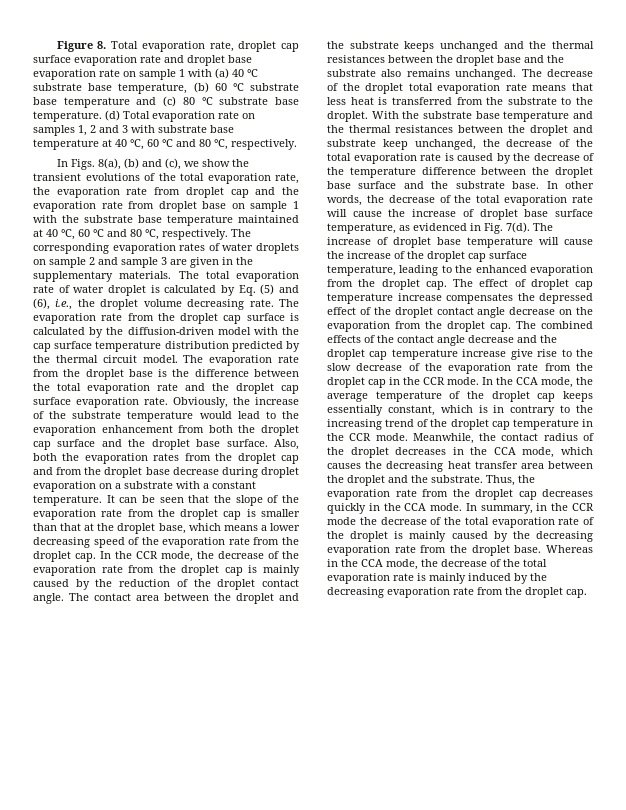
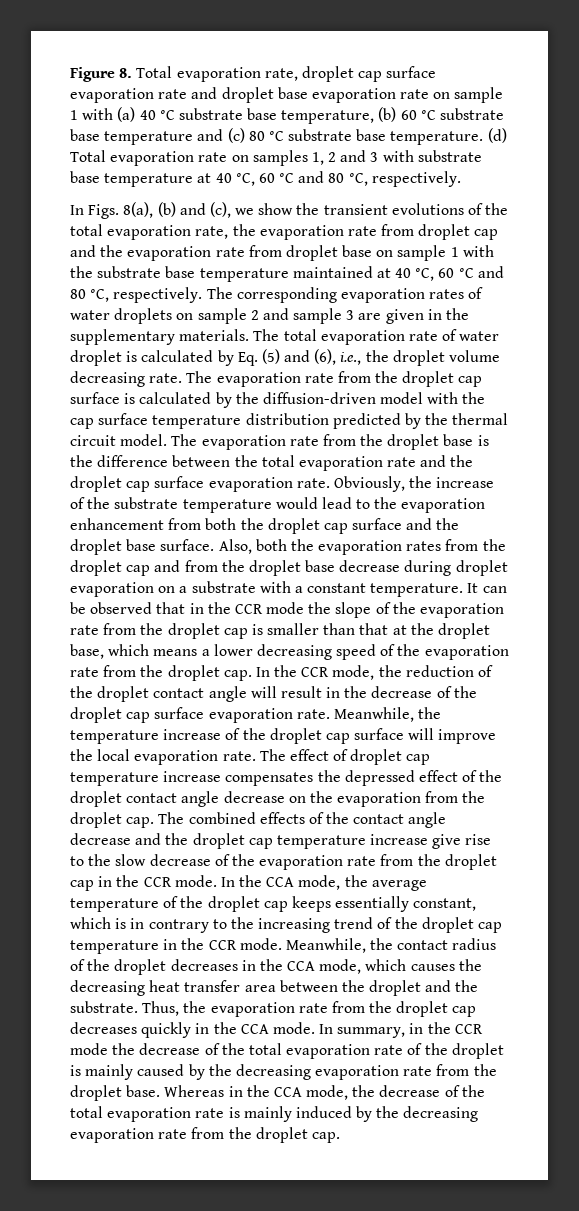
- It can be seen that the slope of the evaporation rate from the droplet cap is smaller than that at the droplet base, which means a lower decreasing speed of the evaporation rate from the droplet cap.
+ It can be observed that in the CCR mode the slope of the evaporation rate from the droplet cap is smaller than that at the droplet base, which means a lower decreasing speed of the evaporation rate from the droplet cap.
- In the CCR mode, the decrease of the evaporation rate from the droplet cap is mainly caused by the reduction of the droplet contact angle. The contact area between the droplet and the substrate keeps unchanged and the thermal resistances between the droplet base and the substrate also remains unchanged. The decrease of the droplet total evaporation rate means that less heat is transferred from the substrate to the droplet. With the substrate base temperature and the thermal resistances between the droplet and substrate keep unchanged, the decrease of the total evaporation rate is caused by the decrease of the temperature difference between the droplet base surface and the substrate base. In other words, the decrease of the total evaporation rate will cause the increase of droplet base surface temperature, as evidenced in Fig. 7(d). The increase of droplet base temperature will cause the increase of the droplet cap surface temperature, leading to the enhanced evaporation from the droplet cap.
+ In the CCR mode, the reduction of the droplet contact angle will result in the decrease of the droplet cap surface evaporation rate. Meanwhile, the temperature increase of the droplet cap surface will improve the local evaporation rate.

